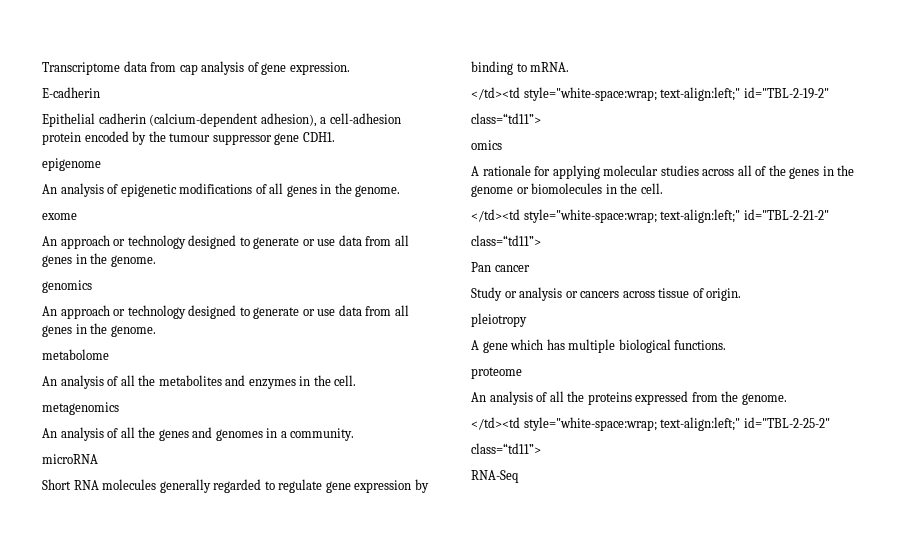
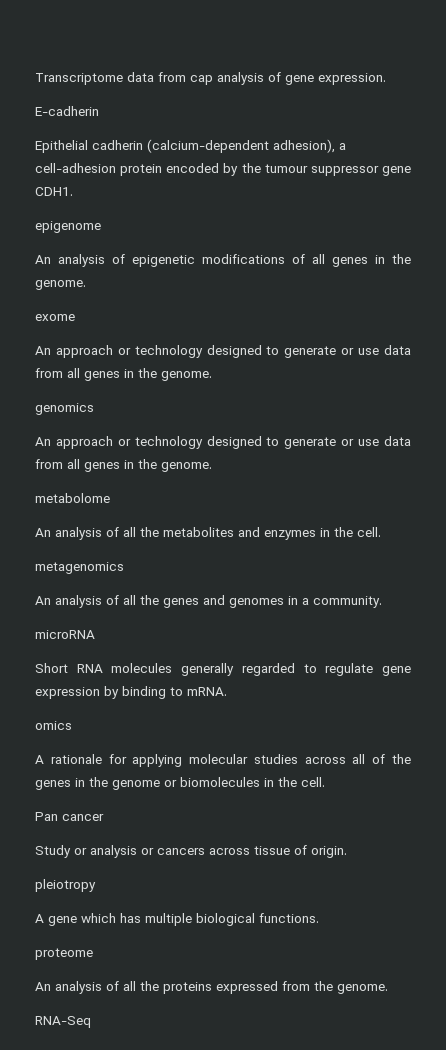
- </td><td style="white-space:wrap; text-align:left;" id="TBL-2-19-2"
- class=“td11”>
- </td><td style="white-space:wrap; text-align:left;" id="TBL-2-21-2"
- class=“td11”>
- </td><td style="white-space:wrap; text-align:left;" id="TBL-2-25-2"
- class=“td11”>

